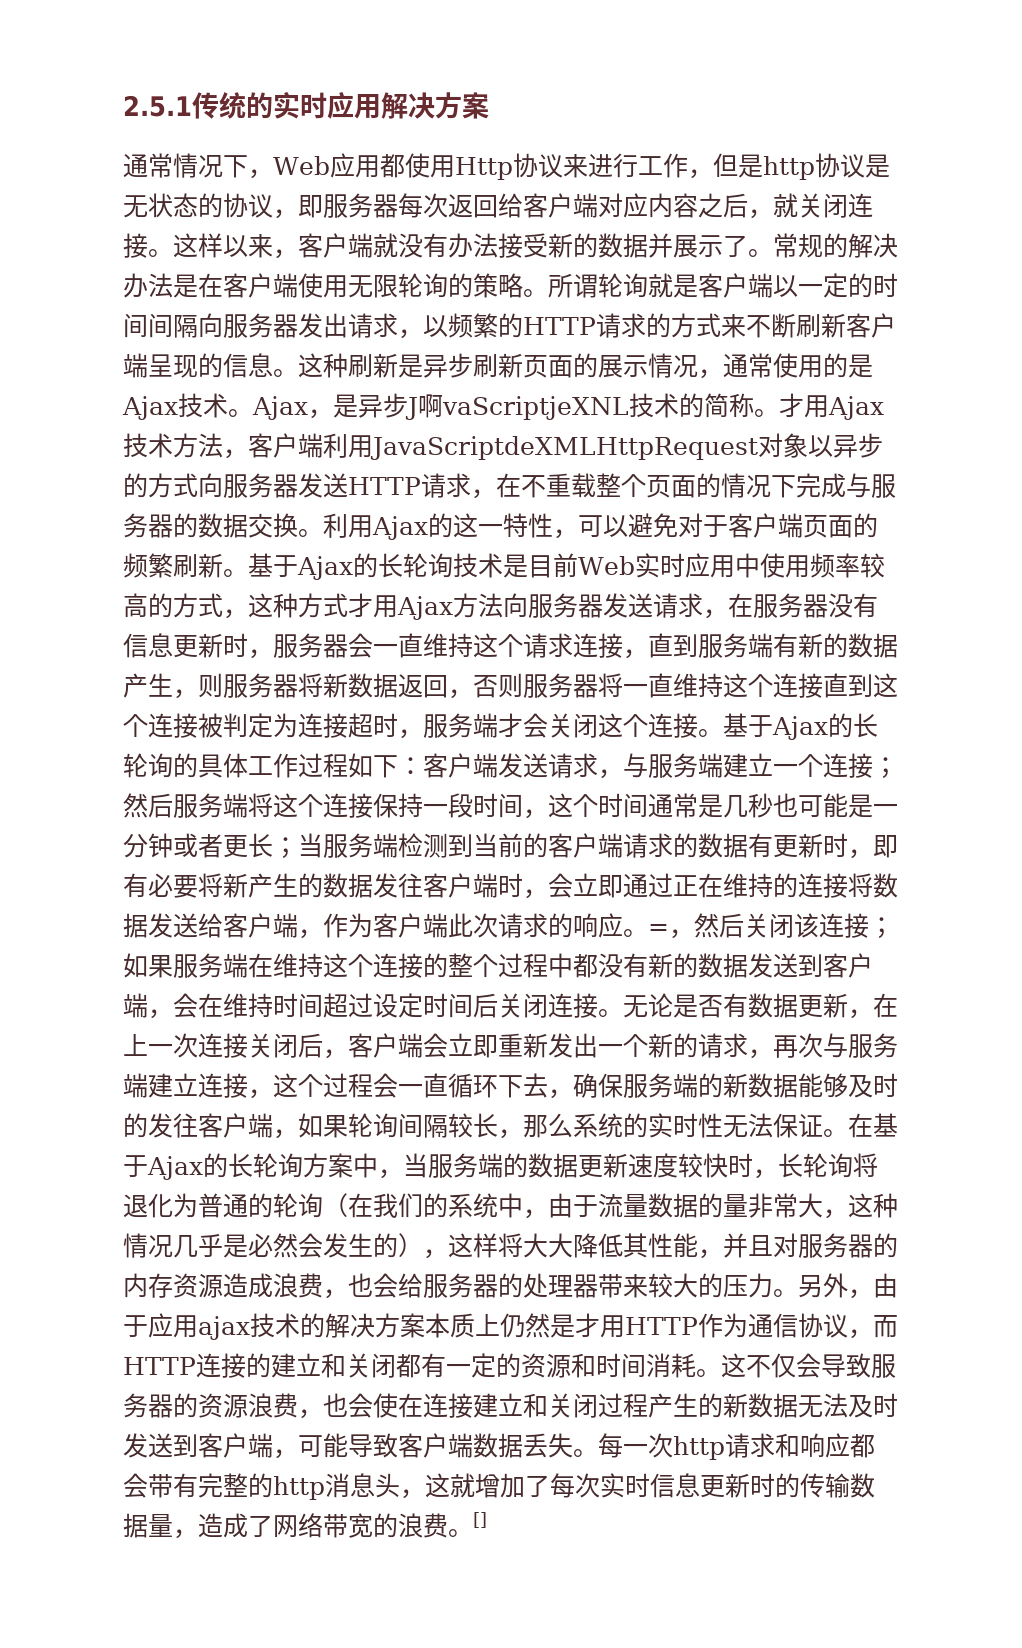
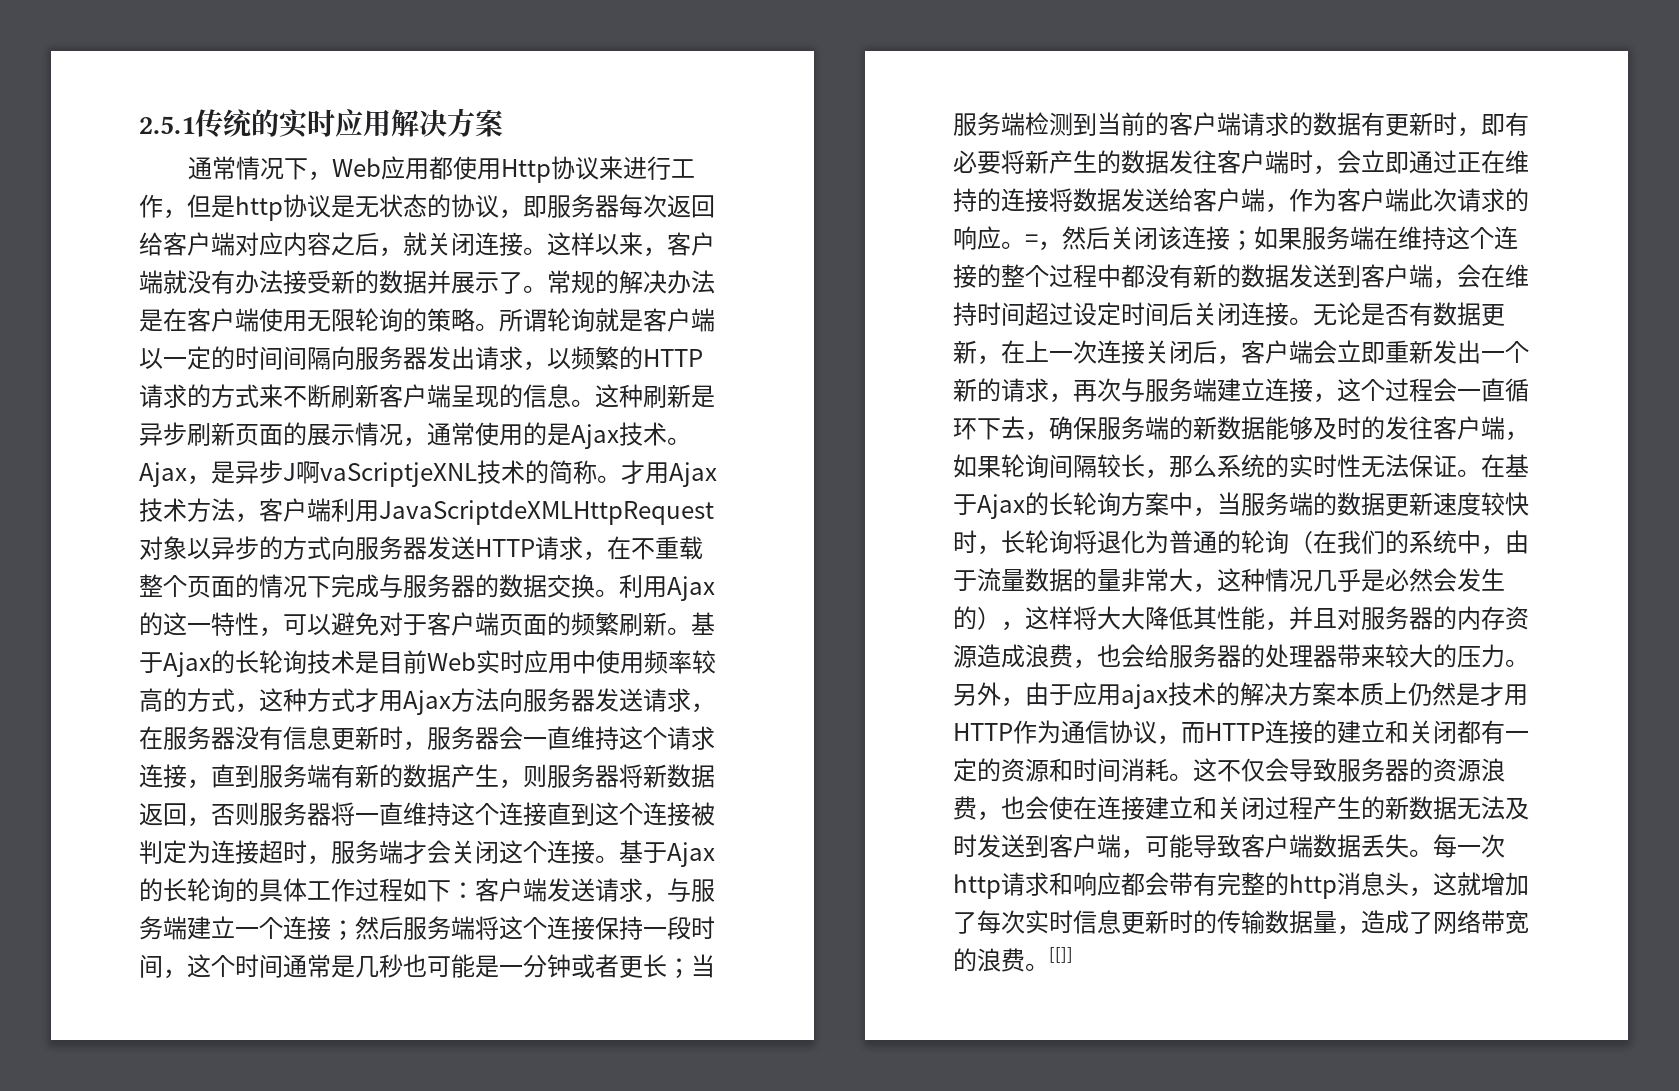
- []
+ [[]]

